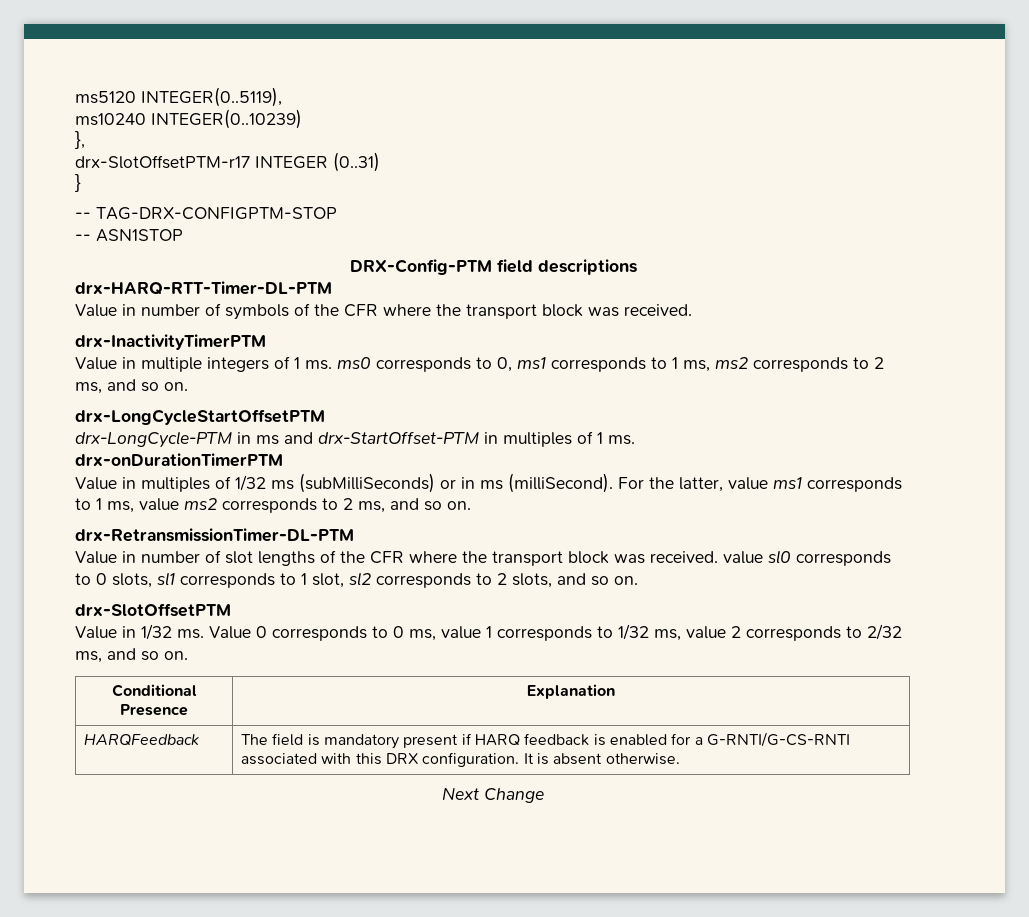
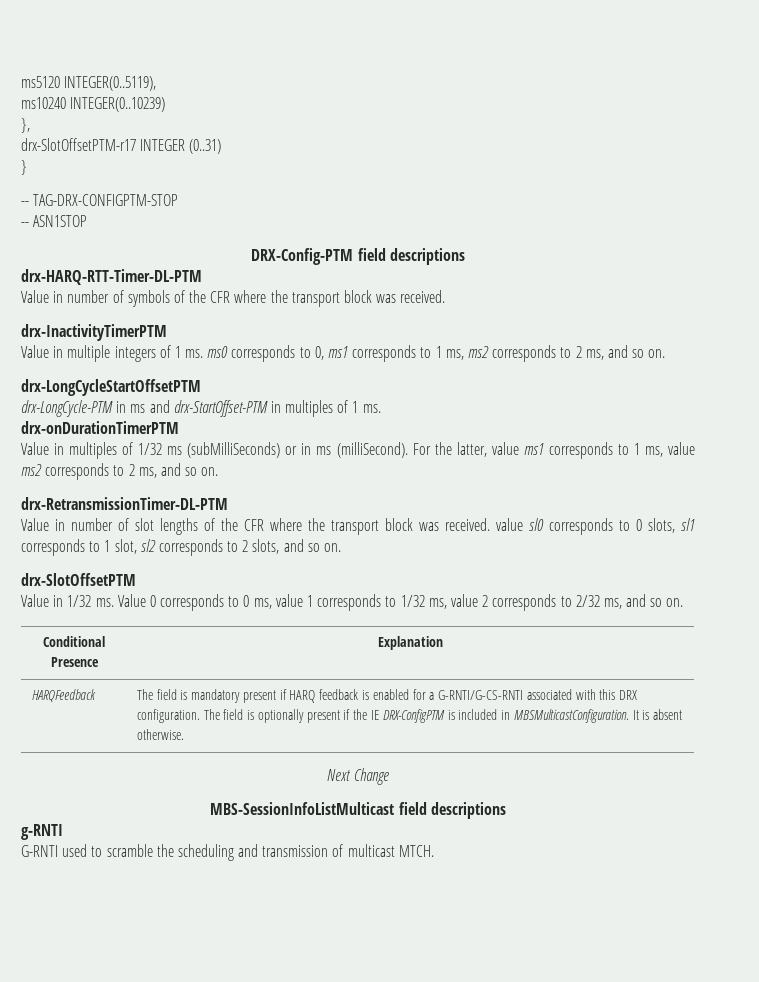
- HARQFeedback | The field is mandatory present if HARQ feedback is enabled for a G-RNTI/G-CS-RNTI associated with this DRX configuration. It is absent otherwise.
+ HARQFeedback | The field is mandatory present if HARQ feedback is enabled for a G-RNTI/G-CS-RNTI associated with this DRX configuration. The field is optionally present if the IE DRX-ConfigPTM is included in MBSMulticastConfiguration. It is absent otherwise.
+ MBS-SessionInfoListMulticast field descriptions
+ g-RNTI
+ G-RNTI used to scramble the scheduling and transmission of multicast MTCH.

